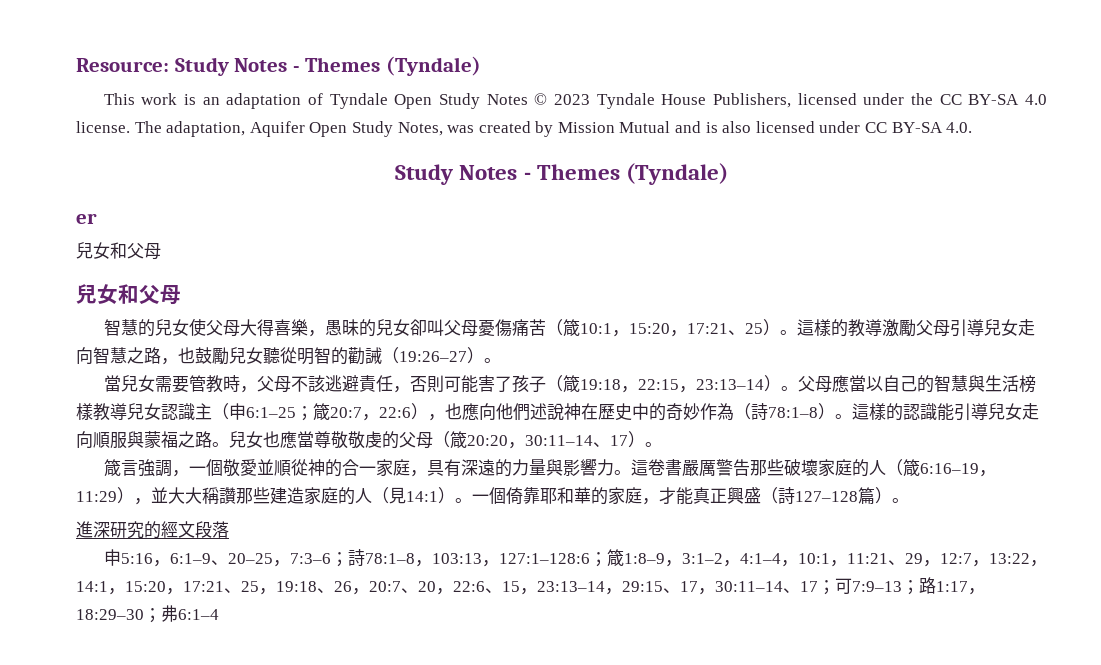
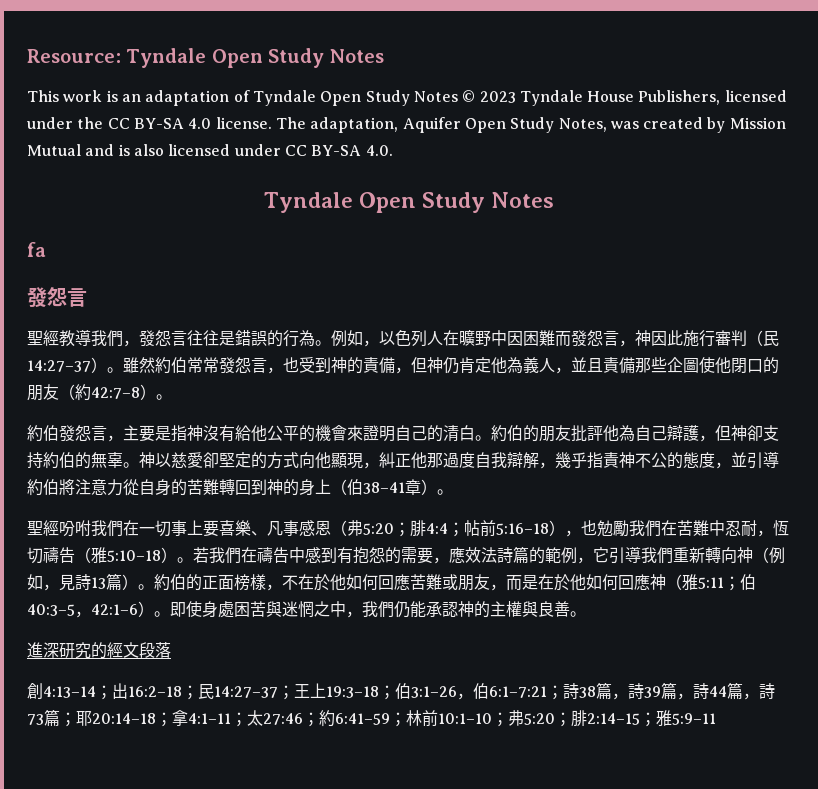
- Resource: Study Notes - Themes (Tyndale)
+ Resource: Tyndale Open Study Notes
  The adaptation, Aquifer Open Study Notes, was created by Mission Mutual and is also licensed under CC BY-SA 4.0.
- Study Notes - Themes (Tyndale)
- er
- 兒女和父母
- 兒女和父母
- 智慧的兒女使父母大得喜樂，愚昧的兒女卻叫父母憂傷痛苦（箴10:1，15:20，17:21、25）。這樣的教導激勵父母引導兒女走向智慧之路，也鼓勵兒女聽從明智的勸誡（19:26–27）。
- 當兒女需要管教時，父母不該逃避責任，否則可能害了孩子（箴19:18，22:15，23:13–14）。父母應當以自己的智慧與生活榜樣教導兒女認識主（申6:1–25；箴20:7，22:6），也應向他們述說神在歷史中的奇妙作為（詩78:1–8）。這樣的認識能引導兒女走向順服與蒙福之路。兒女也應當尊敬敬虔的父母（箴20:20，30:11–14、17）。
- 箴言強調，一個敬愛並順從神的合一家庭，具有深遠的力量與影響力。這卷書嚴厲警告那些破壞家庭的人（箴6:16–19，11:29），並大大稱讚那些建造家庭的人（見14:1）。一個倚靠耶和華的家庭，才能真正興盛（詩127–128篇）。
+ Tyndale Open Study Notes
+ fa
+ 發怨言
+ 聖經教導我們，發怨言往往是錯誤的行為。例如，以色列人在曠野中因困難而發怨言，神因此施行審判（民14:27–37）。雖然約伯常常發怨言，也受到神的責備，但神仍肯定他為義人，並且責備那些企圖使他閉口的朋友（約42:7–8）。
+ 約伯發怨言，主要是指神沒有給他公平的機會來證明自己的清白。約伯的朋友批評他為自己辯護，但神卻支持約伯的無辜。神以慈愛卻堅定的方式向他顯現，糾正他那過度自我辯解，幾乎指責神不公的態度，並引導約伯將注意力從自身的苦難轉回到神的身上（伯38–41章）。
+ 聖經吩咐我們在一切事上要喜樂、凡事感恩（弗5:20；腓4:4；帖前5:16–18），也勉勵我們在苦難中忍耐，恆切禱告（雅5:10–18）。若我們在禱告中感到有抱怨的需要，應效法詩篇的範例，它引導我們重新轉向神（例如，見詩13篇）。約伯的正面榜樣，不在於他如何回應苦難或朋友，而是在於他如何回應神（雅5:11；伯40:3–5，42:1–6）。即使身處困苦與迷惘之中，我們仍能承認神的主權與良善。
- 申5:16，6:1–9、20–25，7:3–6；詩78:1–8，103:13，127:1–128:6；箴1:8–9，3:1–2，4:1–4，10:1，11:21、29，12:7，13:22，14:1，15:20，17:21、25，19:18、26，20:7、20，22:6、15，23:13–14，29:15、17，30:11–14、17；可7:9–13；路1:17，18:29–30；弗6:1–4
+ 創4:13–14；出16:2–18；民14:27–37；王上19:3–18；伯3:1–26，伯6:1–7:21；詩38篇，詩39篇，詩44篇，詩73篇；耶20:14–18；拿4:1–11；太27:46；約6:41–59；林前10:1–10；弗5:20；腓2:14–15；雅5:9–11

